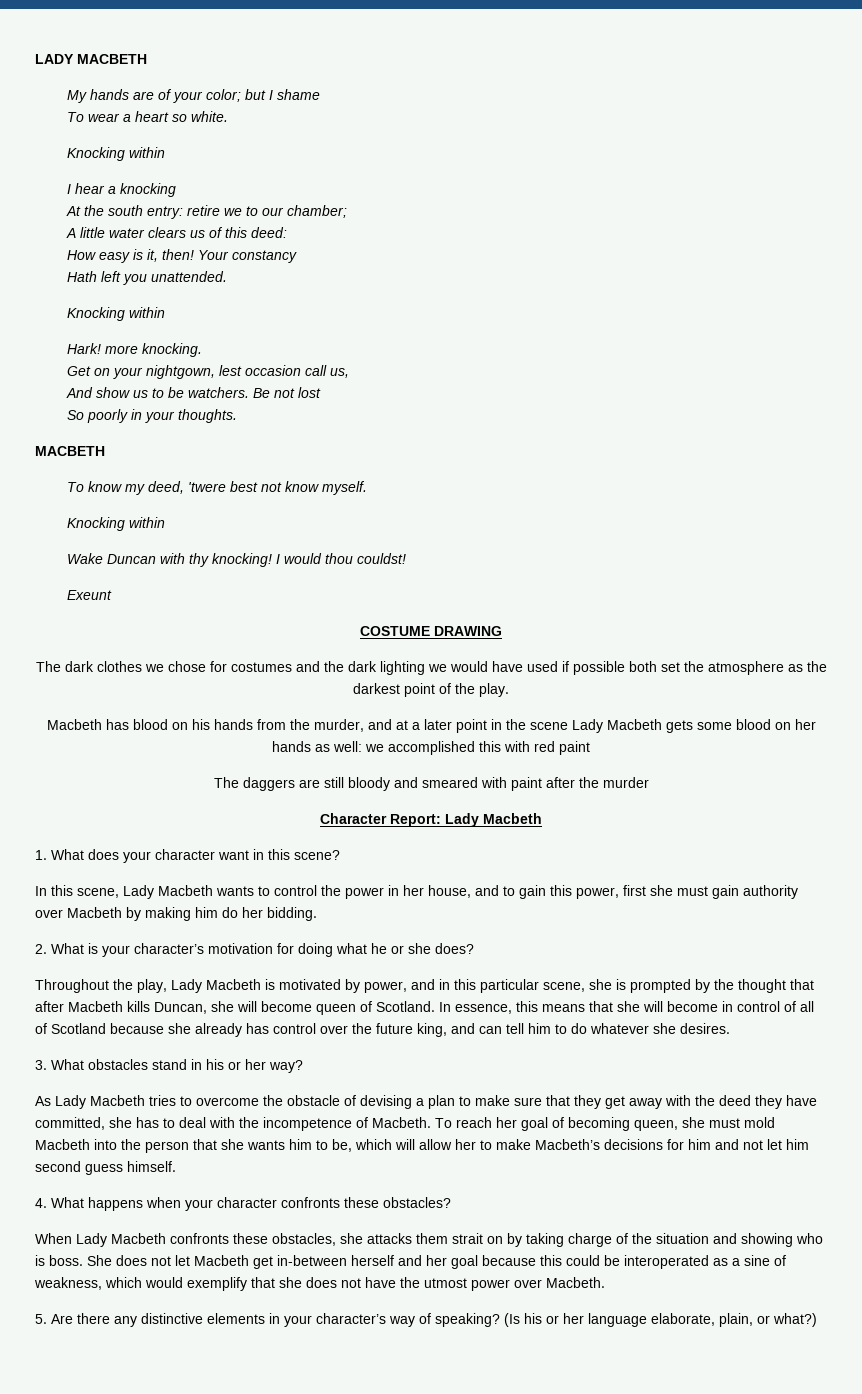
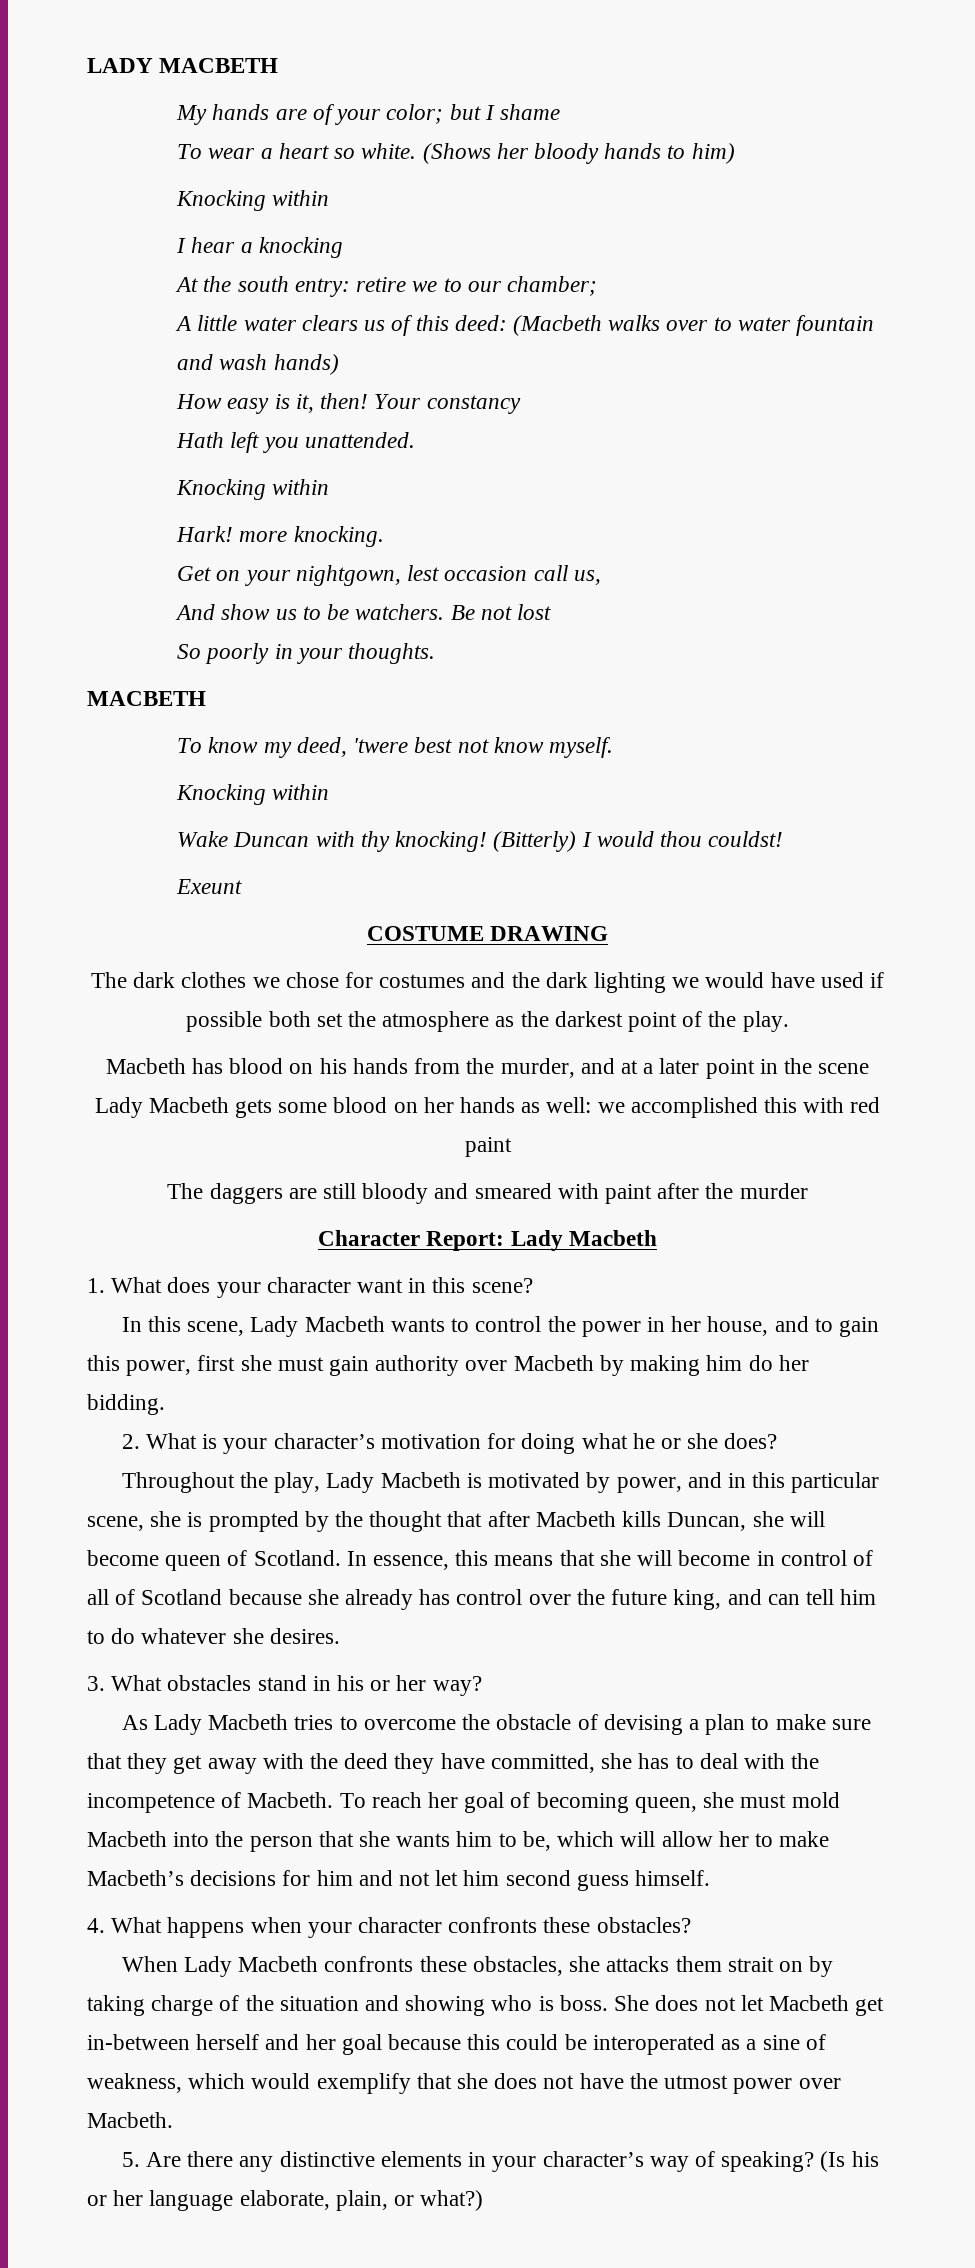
+ (Shows her bloody hands to him)
- A little water clears us of this deed:
+ A little water clears us of this deed: (Macbeth walks over to water fountain and wash hands)
- I would thou couldst!
+ (Bitterly) I would thou couldst!

